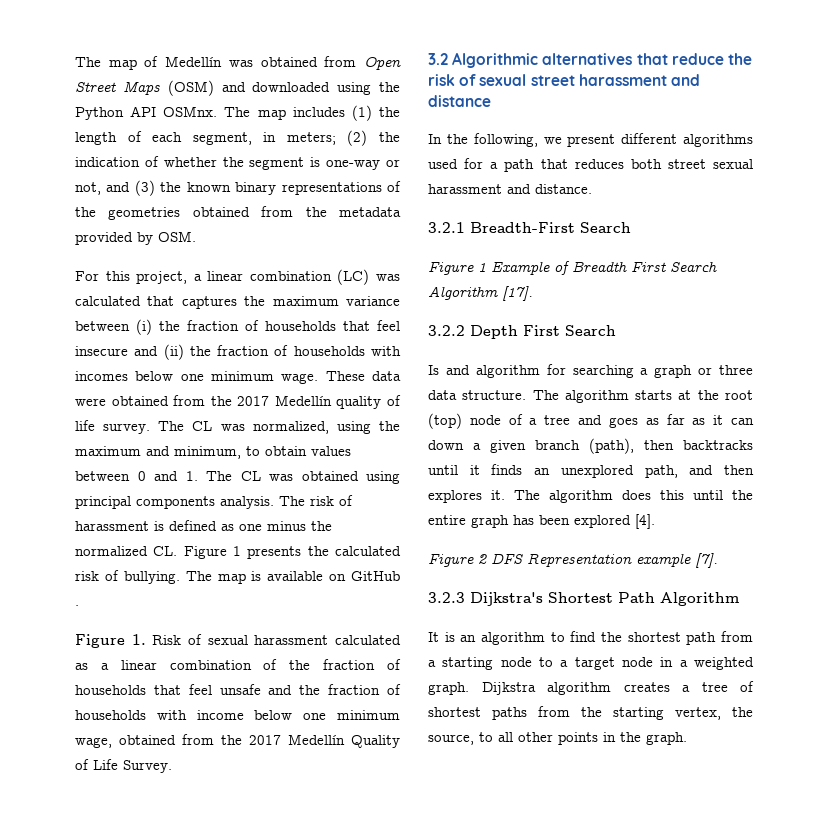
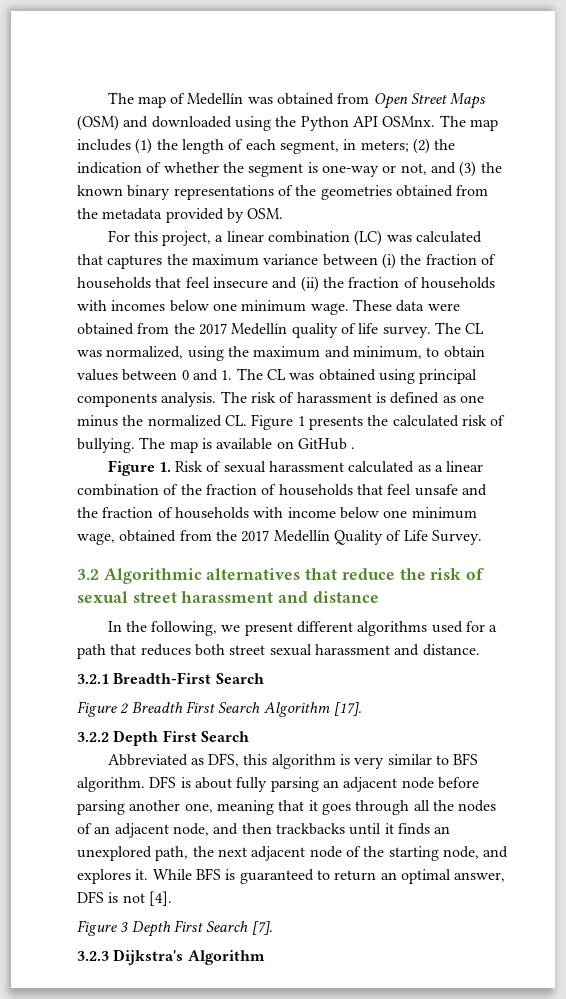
- Figure 1 Example of Breadth First Search Algorithm [17].
+ Figure 2 Breadth First Search Algorithm [17].
- Is and algorithm for searching a graph or three data structure. The algorithm starts at the root (top) node of a tree and goes as far as it can down a given branch (path), then backtracks until it finds an unexplored path, and then explores it. The algorithm does this until the entire graph has been explored [4].
- Figure 2 DFS Representation example [7].
+ Abbreviated as DFS, this algorithm is very similar to BFS algorithm. DFS is about fully parsing an adjacent node before parsing another one, meaning that it goes through all the nodes of an adjacent node, and then trackbacks until it finds an unexplored path, the next adjacent node of the starting node, and explores it. While BFS is guaranteed to return an optimal answer, DFS is not [4].
+ Figure 3 Depth First Search [7].
- 3.2.3 Dijkstra's Shortest Path Algorithm
- It is an algorithm to find the shortest path from a starting node to a target node in a weighted graph. Dijkstra algorithm creates a tree of shortest paths from the starting vertex, the source, to all other points in the graph.
+ 3.2.3 Dijkstra's Algorithm

